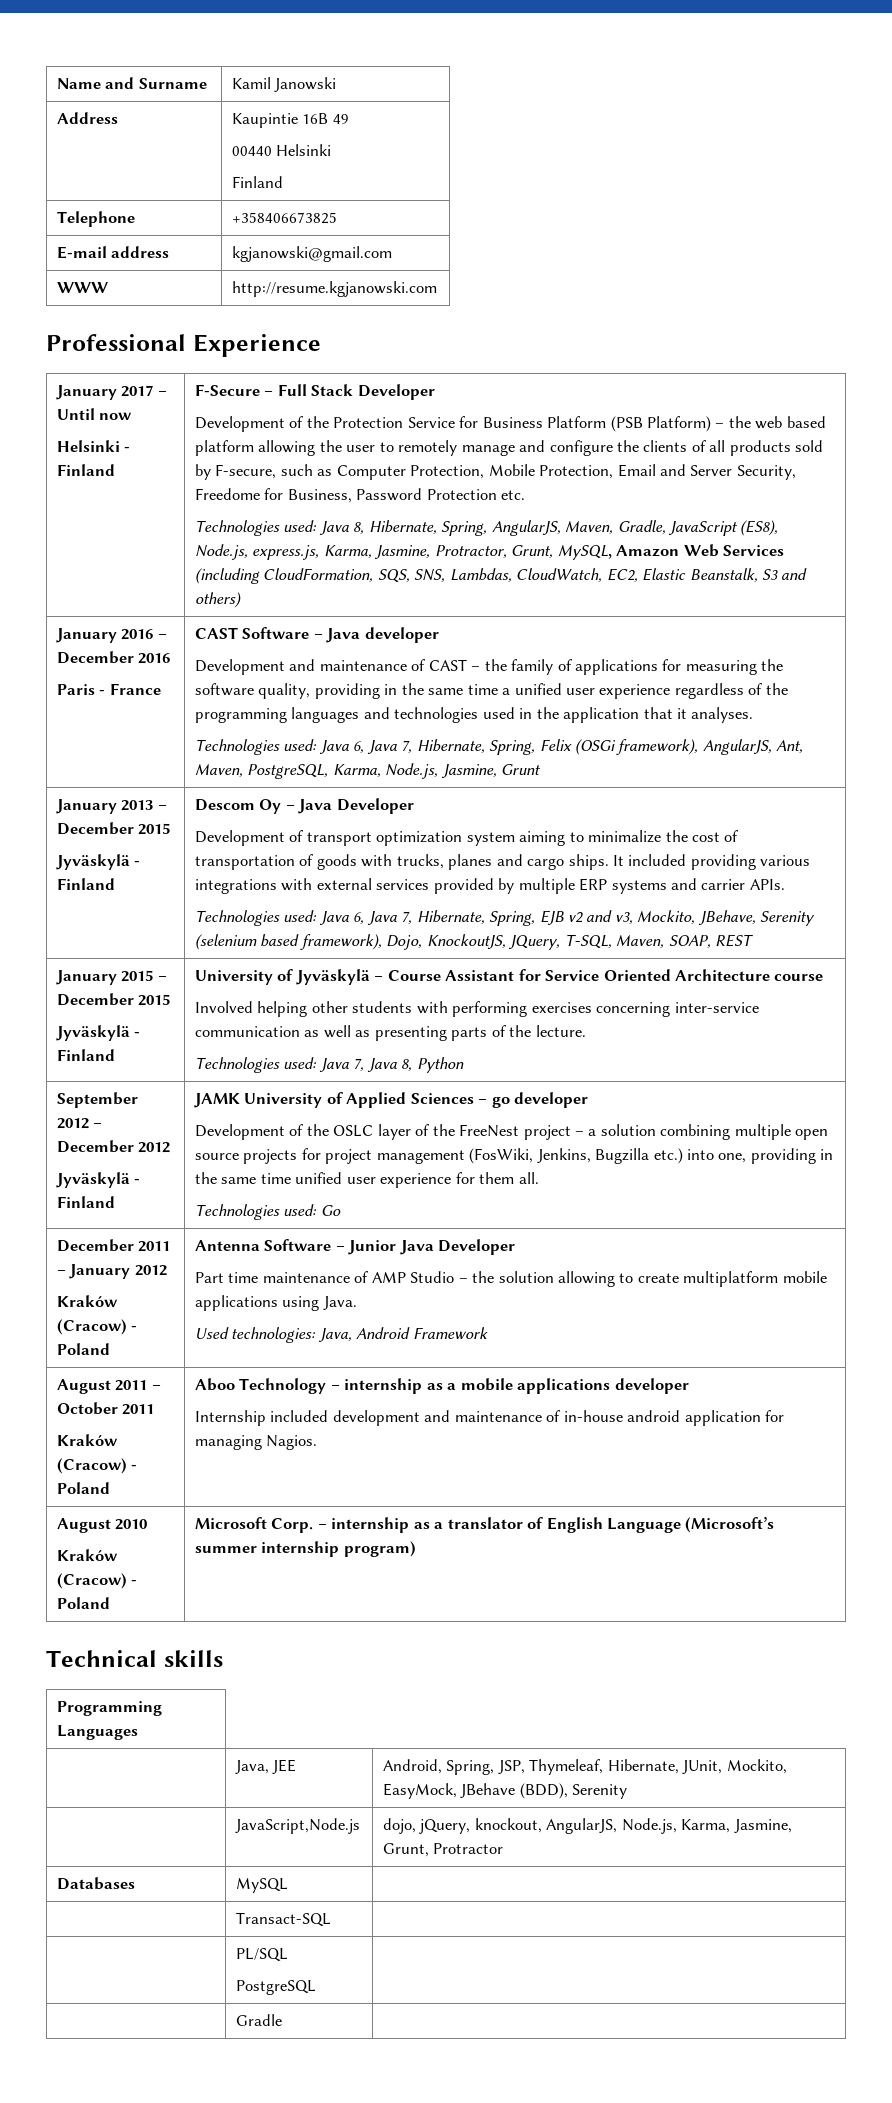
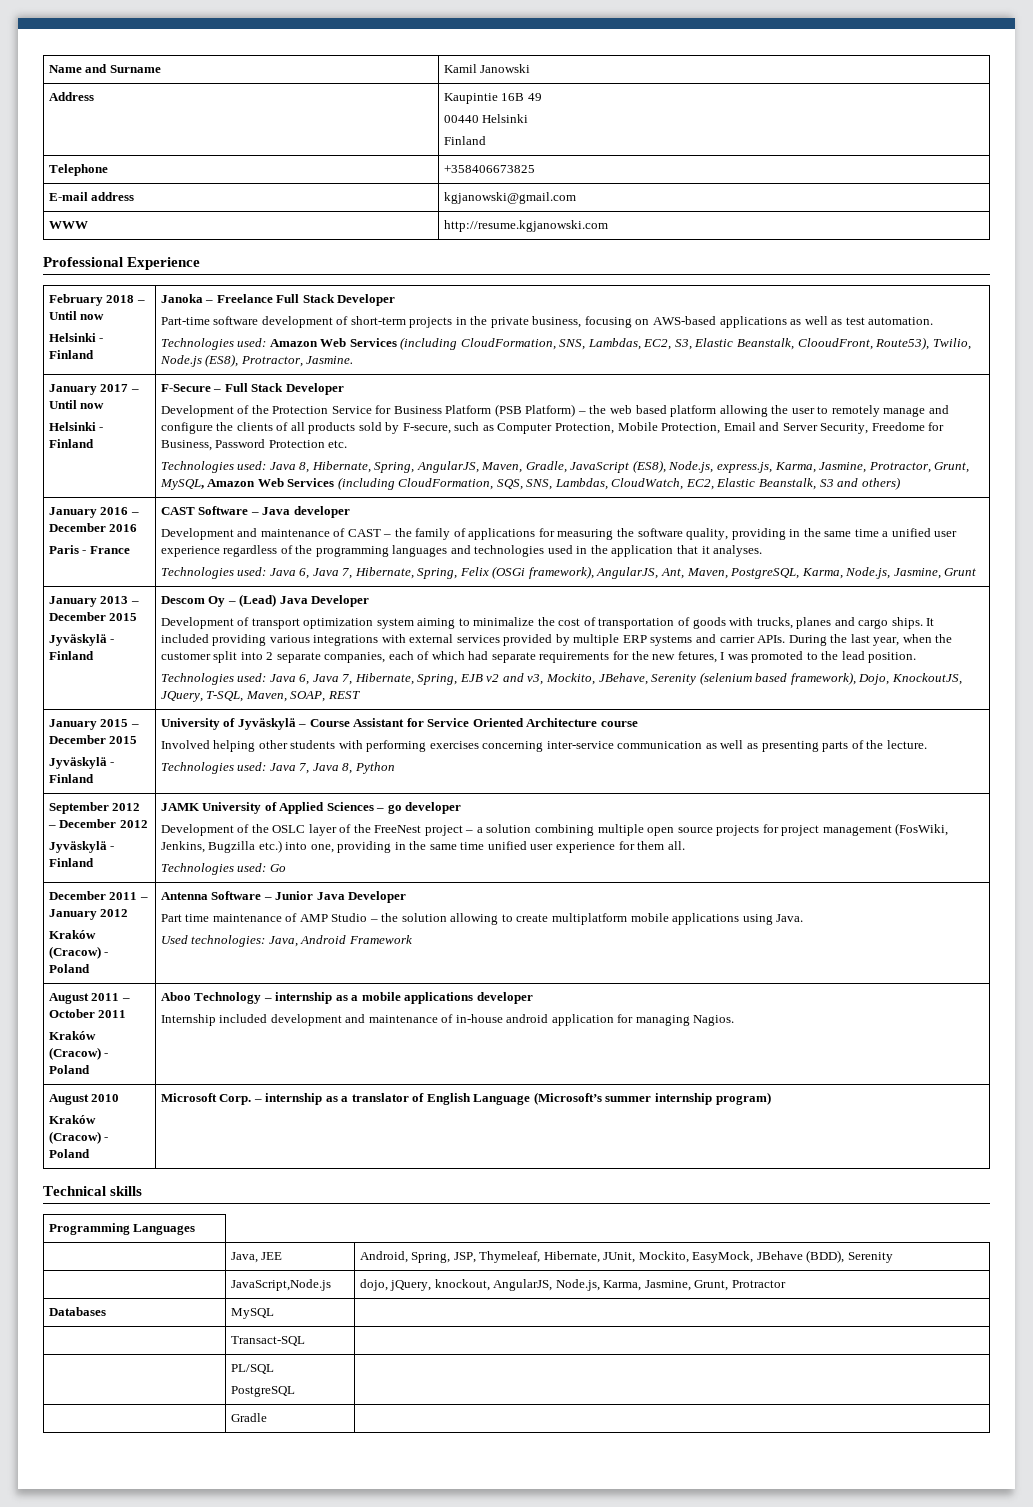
+ February 2018 – Until now
+ Helsinki - Finland | Janoka – Freelance Full Stack Developer
+ Part-time software development of short-term projects in the private business, focusing on AWS-based applications as well as test automation.
+ Technologies used: Amazon Web Services (including CloudFormation, SNS, Lambdas, EC2, S3, Elastic Beanstalk, ClooudFront, Route53), Twilio, Node.js (ES8), Protractor, Jasmine.
- Descom Oy – Java Developer
+ Descom Oy – (Lead) Java Developer
+ During the last year, when the customer split into 2 separate companies, each of which had separate requirements for the new fetures, I was promoted to the lead position.

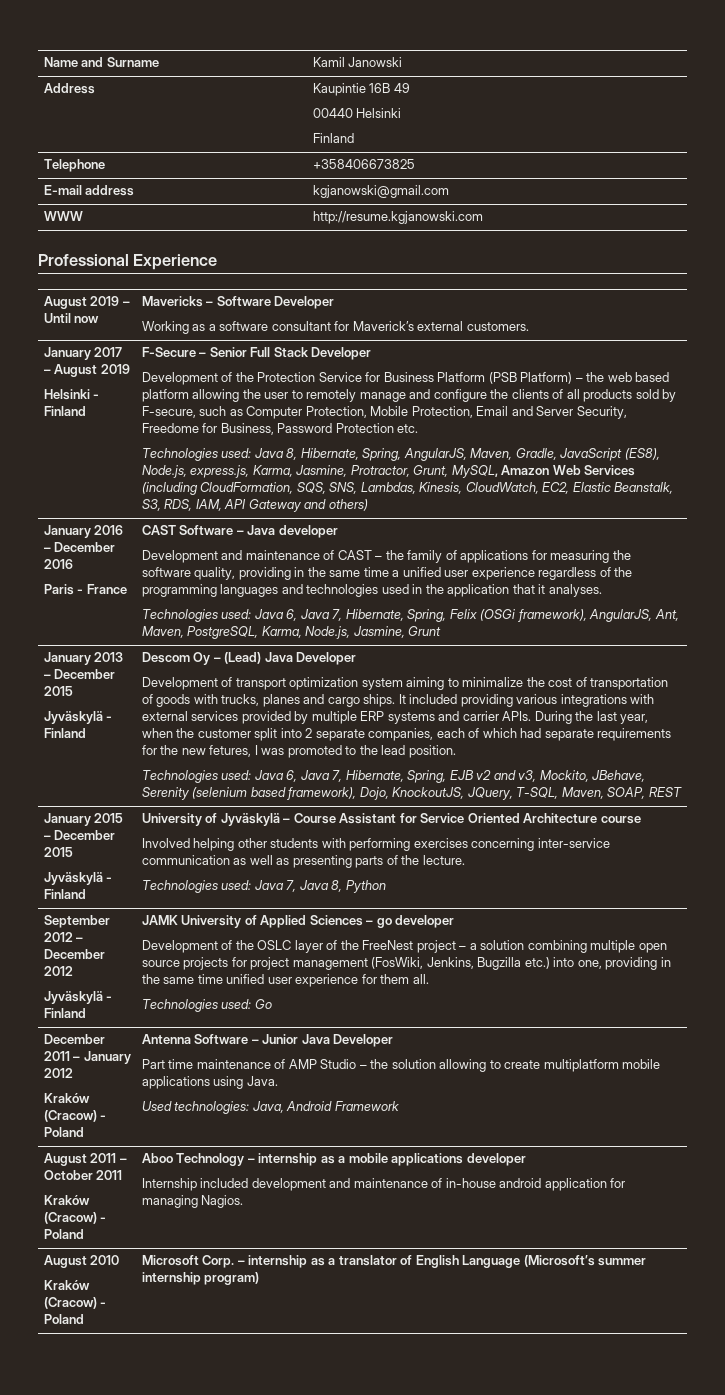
- February 2018 – Until now
- Helsinki - Finland | Janoka – Freelance Full Stack Developer
- Part-time software development of short-term projects in the private business, focusing on AWS-based applications as well as test automation.
- Technologies used: Amazon Web Services (including CloudFormation, SNS, Lambdas, EC2, S3, Elastic Beanstalk, ClooudFront, Route53), Twilio, Node.js (ES8), Protractor, Jasmine.
+ August 2019 – Until now | Mavericks – Software Developer
+ Working as a software consultant for Maverick’s external customers.
- January 2017 – Until now
+ January 2017 – August 2019
- F-Secure – Full Stack Developer
+ F-Secure – Senior Full Stack Developer
- Technologies used: Java 8, Hibernate, Spring, AngularJS, Maven, Gradle, JavaScript (ES8), Node.js, express.js, Karma, Jasmine, Protractor, Grunt, MySQL, Amazon Web Services (including CloudFormation, SQS, SNS, Lambdas, CloudWatch, EC2, Elastic Beanstalk, S3 and others)
+ Technologies used: Java 8, Hibernate, Spring, AngularJS, Maven, Gradle, JavaScript (ES8), Node.js, express.js, Karma, Jasmine, Protractor, Grunt, MySQL, Amazon Web Services (including CloudFormation, SQS, SNS, Lambdas, Kinesis, CloudWatch, EC2, Elastic Beanstalk, S3, RDS, IAM, API Gateway and others)
- Technical skills
- Programming Languages
- | Java, JEE | Android, Spring, JSP, Thymeleaf, Hibernate, JUnit, Mockito, EasyMock, JBehave (BDD), Serenity
- | JavaScript,Node.js | dojo, jQuery, knockout, AngularJS, Node.js, Karma, Jasmine, Grunt, Protractor
- Databases | MySQL |
- | Transact-SQL |
- | PL/SQL
- PostgreSQL |
- | Gradle |

